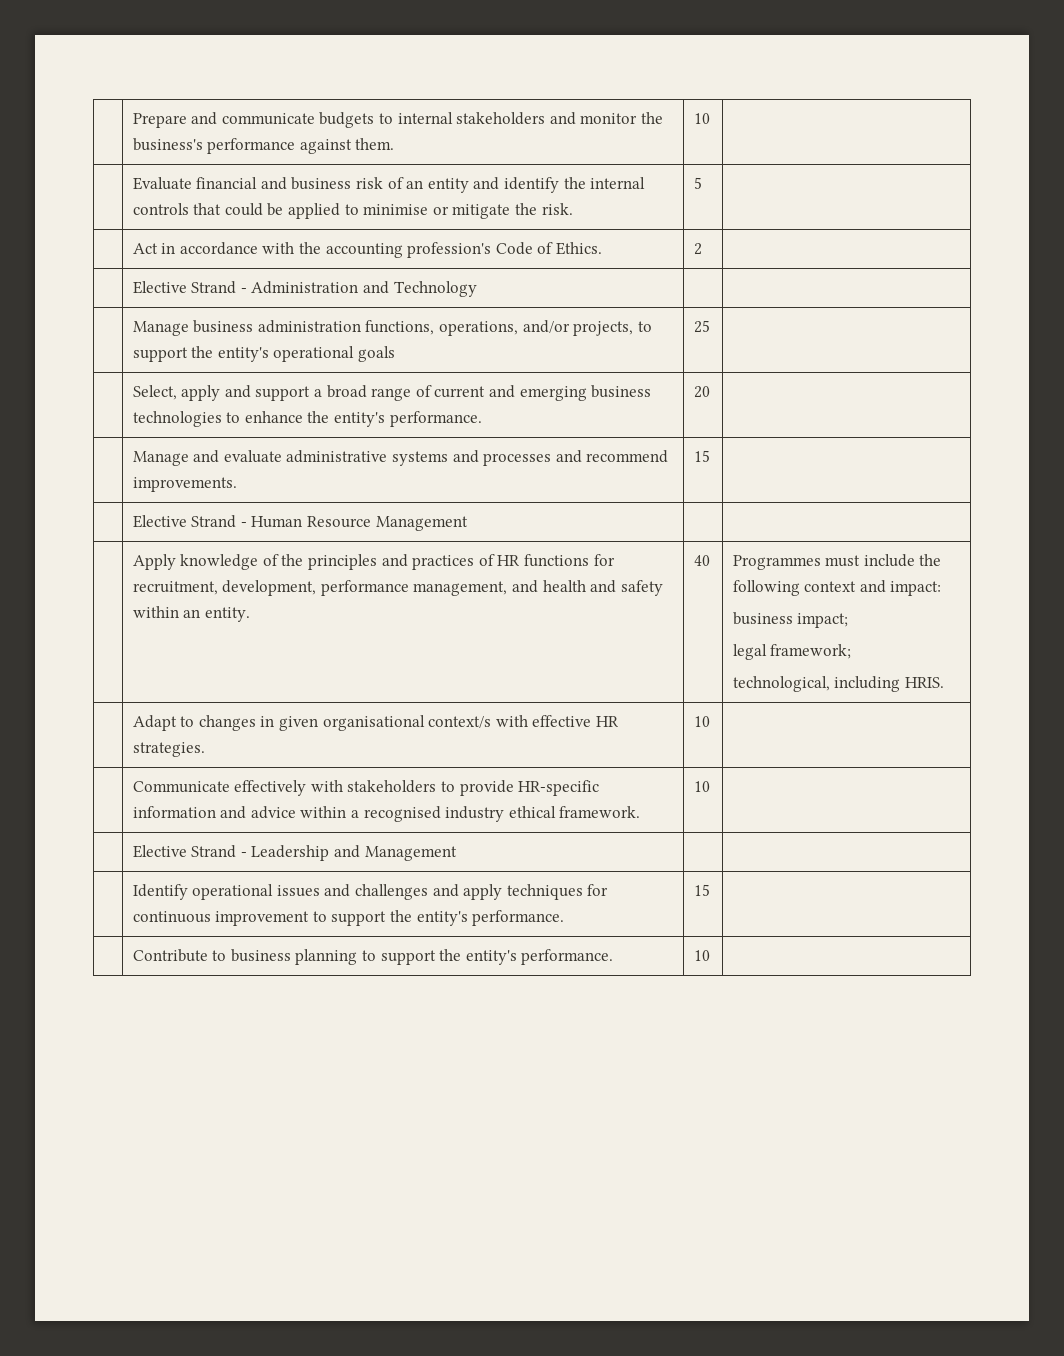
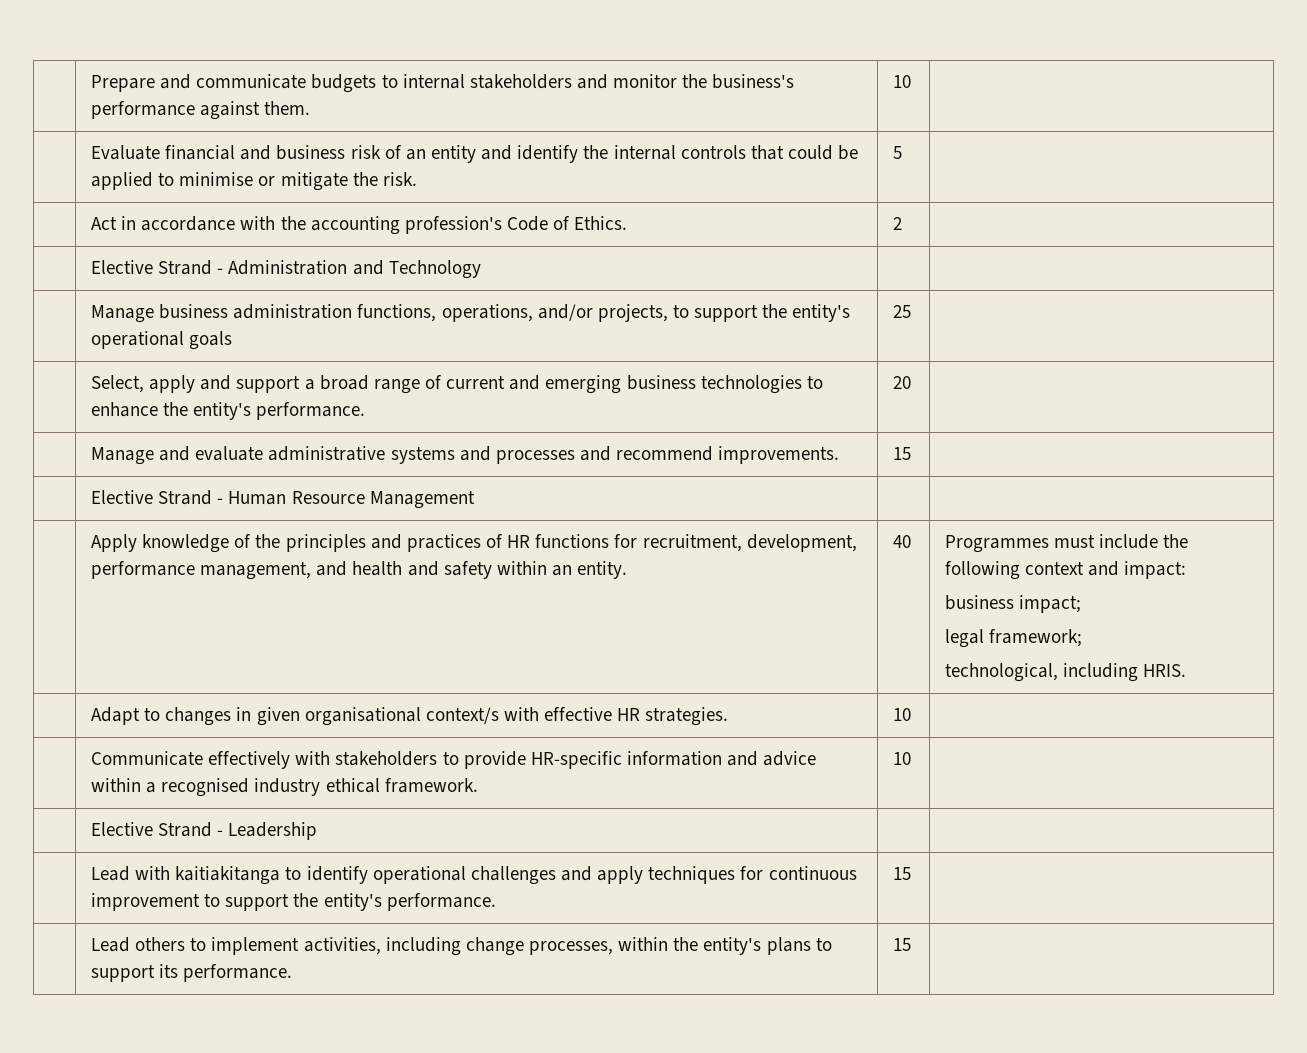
- | Elective Strand - Leadership and Management | |
- | Identify operational issues and challenges and apply techniques for continuous improvement to support the entity's performance. | 15 |
+ | Elective Strand - Leadership | |
+ | Lead with kaitiakitanga to identify operational challenges and apply techniques for continuous improvement to support the entity's performance. | 15 |
- | Contribute to business planning to support the entity's performance. | 10 |
+ | Lead others to implement activities, including change processes, within the entity's plans to support its performance. | 15 |

